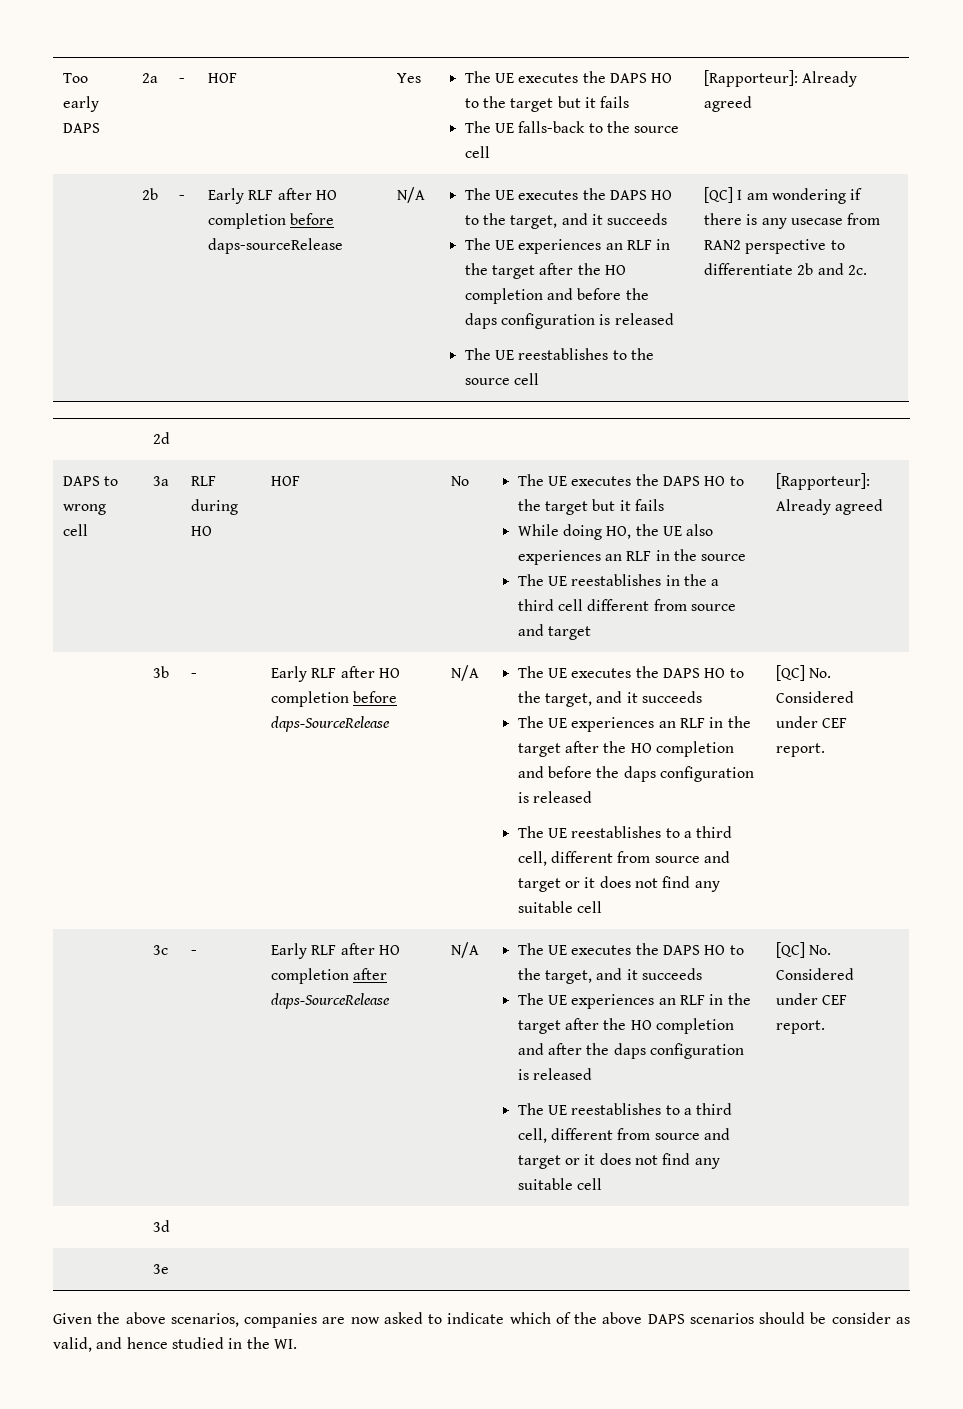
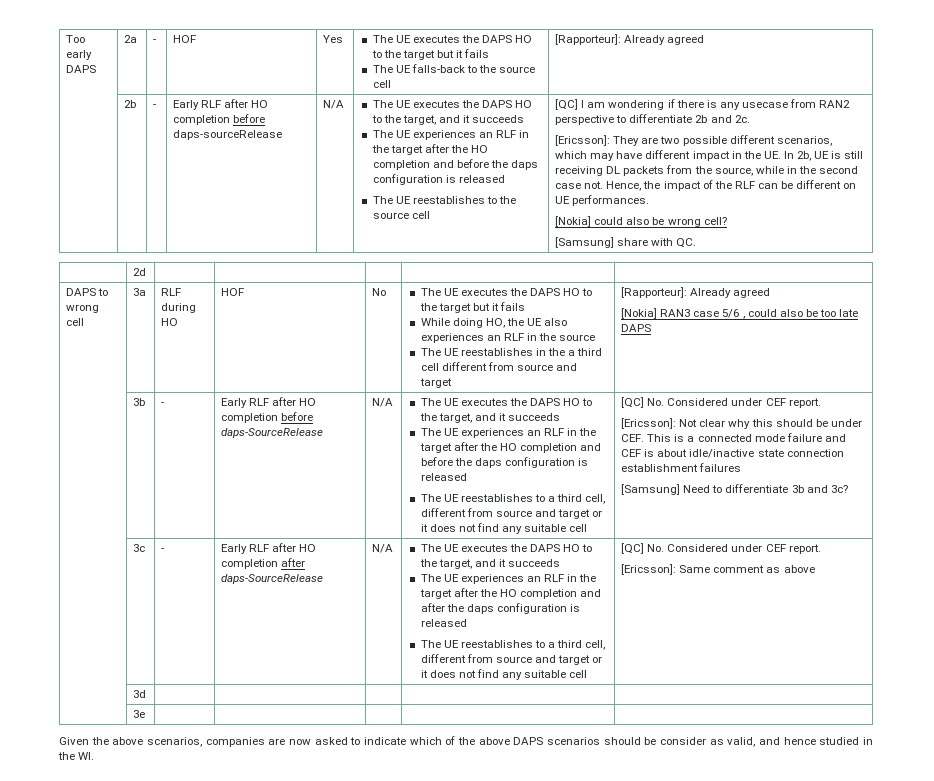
+ [Ericsson]: They are two possible different scenarios, which may have different impact in the UE. In 2b, UE is still receiving DL packets from the source, while in the second case not. Hence, the impact of the RLF can be different on UE performances.
+ [Nokia] could also be wrong cell?
+ [Samsung] share with QC.
+ [Nokia] RAN3 case 5/6 , could also be too late DAPS
+ [Ericsson]: Not clear why this should be under CEF. This is a connected mode failure and CEF is about idle/inactive state connection establishment failures
+ [Samsung] Need to differentiate 3b and 3c?
+ [Ericsson]: Same comment as above

